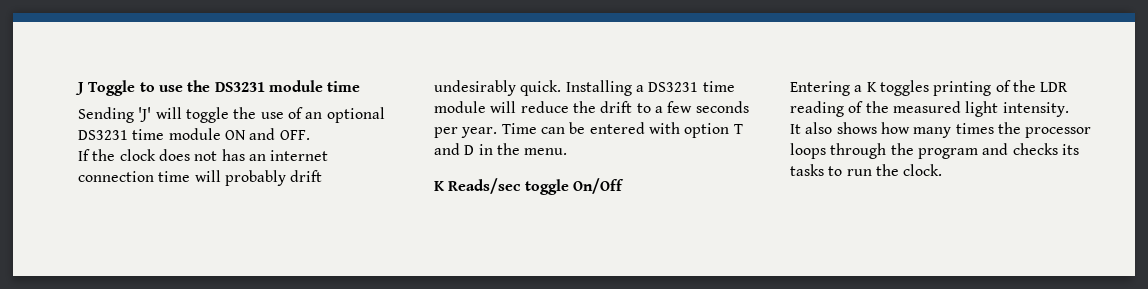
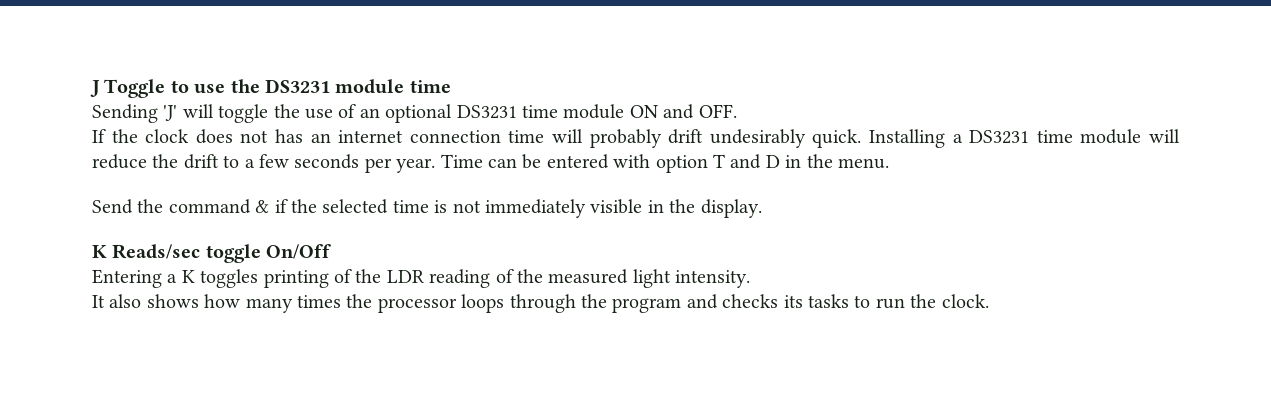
+ Send the command & if the selected time is not immediately visible in the display.

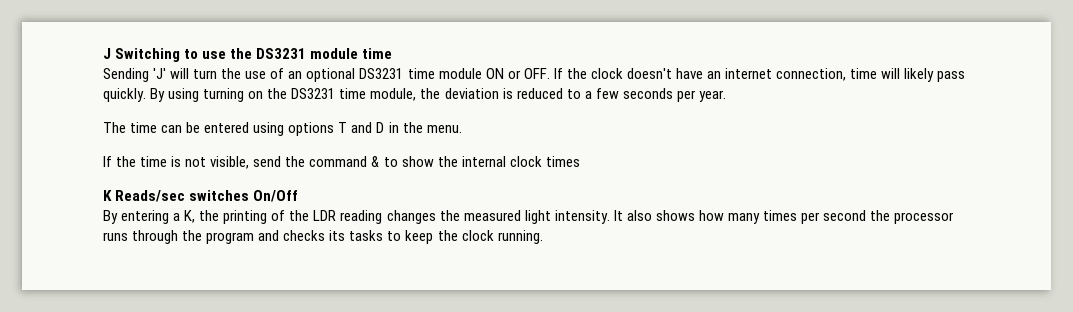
- J Toggle to use the DS3231 module time
+ J Switching to use the DS3231 module time
- Sending 'J' will toggle the use of an optional DS3231 time module ON and OFF.
- If the clock does not has an internet connection time will probably drift undesirably quick. Installing a DS3231 time module will reduce the drift to a few seconds per year. Time can be entered with option T and D in the menu.
+ Sending 'J' will turn the use of an optional DS3231 time module ON or OFF. If the clock doesn't have an internet connection, time will likely pass quickly. By using turning on the DS3231 time module, the deviation is reduced to a few seconds per year.
+ The time can be entered using options T and D in the menu.
- Send the command & if the selected time is not immediately visible in the display.
+ If the time is not visible, send the command & to show the internal clock times
- K Reads/sec toggle On/Off
+ K Reads/sec switches On/Off
- Entering a K toggles printing of the LDR reading of the measured light intensity.
- It also shows how many times the processor loops through the program and checks its tasks to run the clock.
+ By entering a K, the printing of the LDR reading changes the measured light intensity. It also shows how many times per second the processor runs through the program and checks its tasks to keep the clock running.

